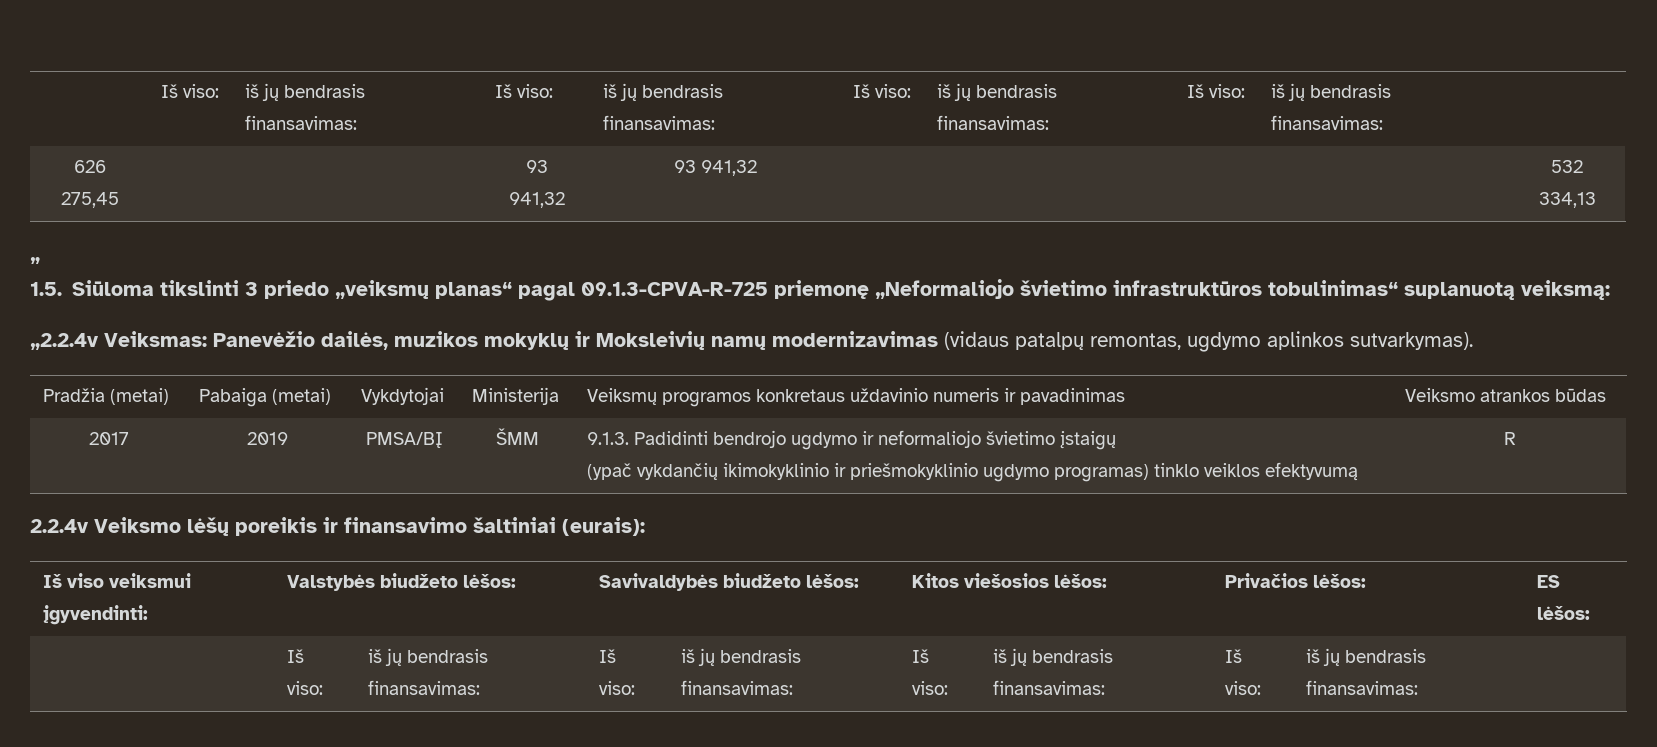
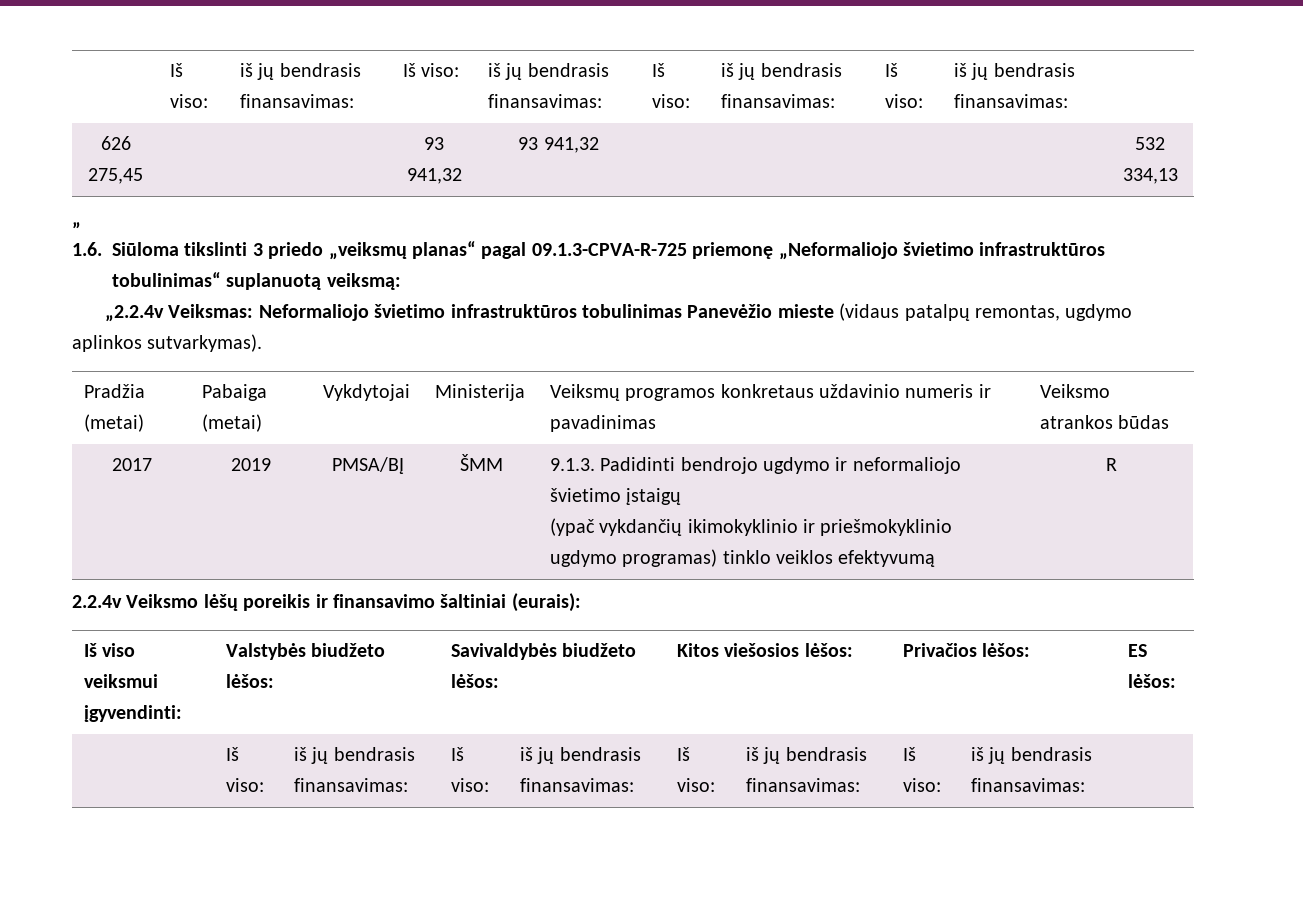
- 1.5. Siūloma tikslinti 3 priedo „veiksmų planas“ pagal 09.1.3-CPVA-R-725 priemonę „Neformaliojo švietimo infrastruktūros tobulinimas“ suplanuotą veiksmą:
+ 1.6. Siūloma tikslinti 3 priedo „veiksmų planas“ pagal 09.1.3-CPVA-R-725 priemonę „Neformaliojo švietimo infrastruktūros tobulinimas“ suplanuotą veiksmą:
- „2.2.4v Veiksmas: Panevėžio dailės, muzikos mokyklų ir Moksleivių namų modernizavimas (vidaus patalpų remontas, ugdymo aplinkos sutvarkymas).
+ „2.2.4v Veiksmas: Neformaliojo švietimo infrastruktūros tobulinimas Panevėžio mieste (vidaus patalpų remontas, ugdymo aplinkos sutvarkymas).

